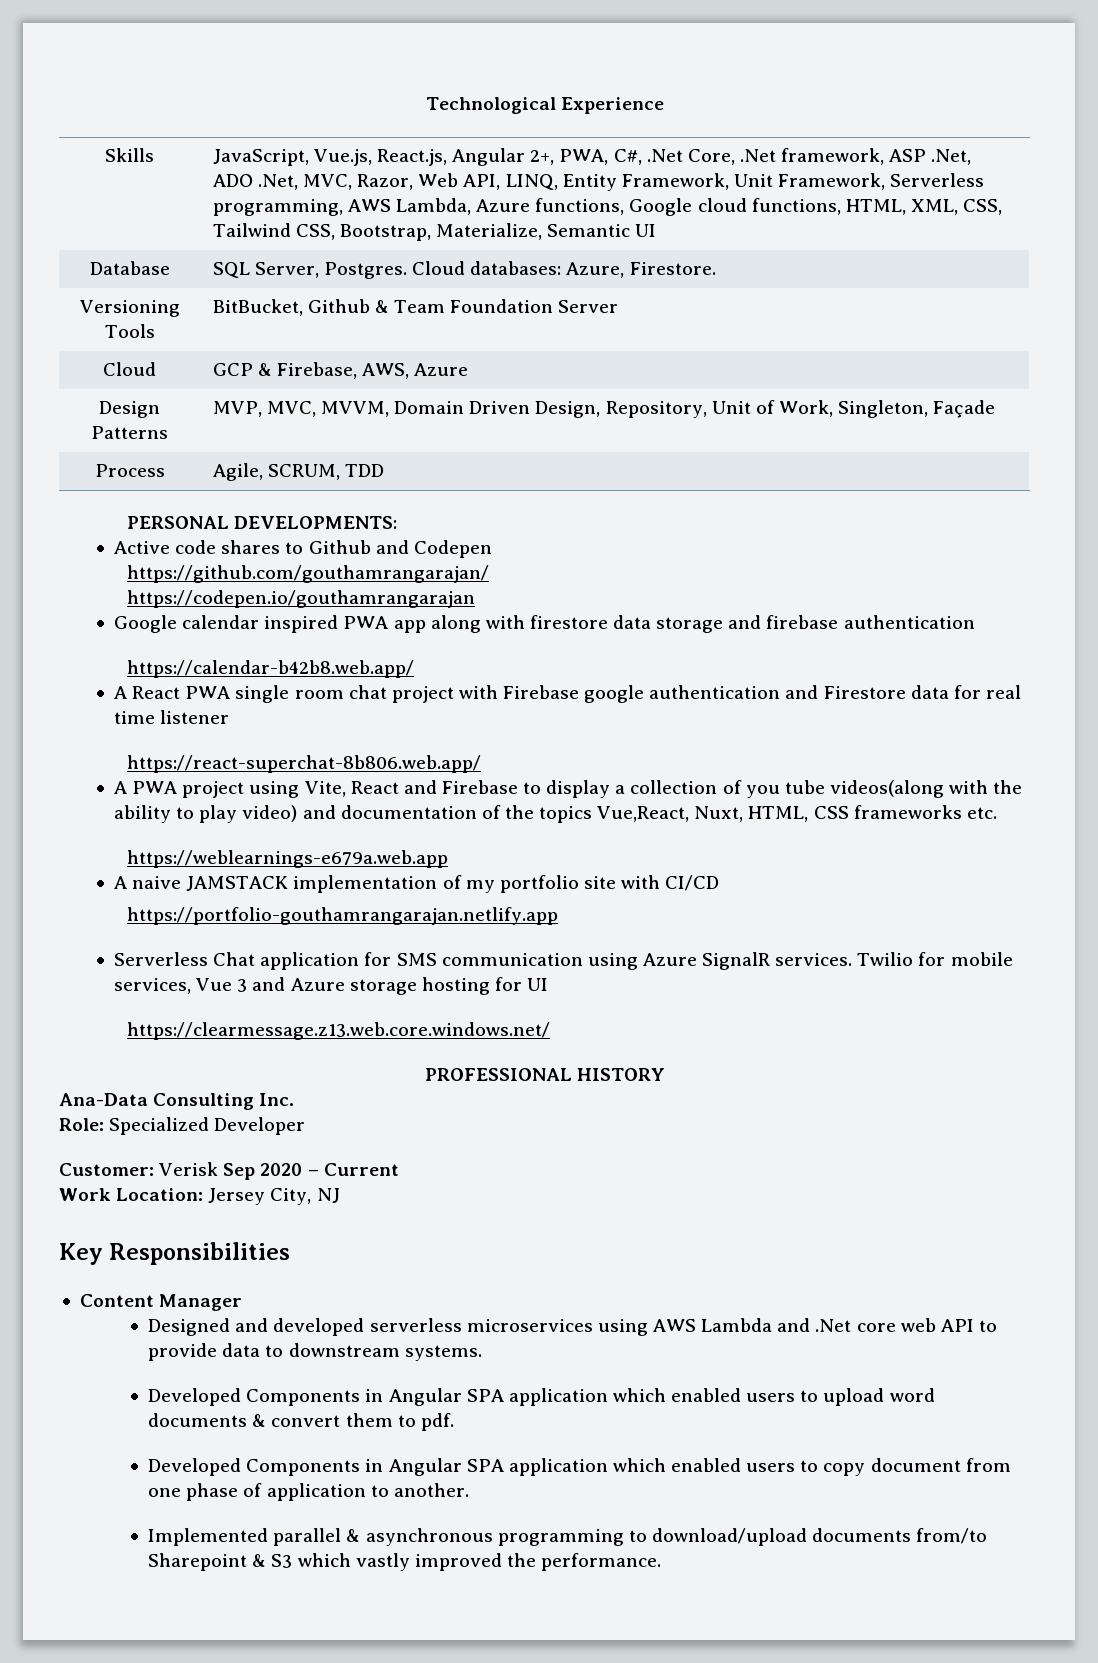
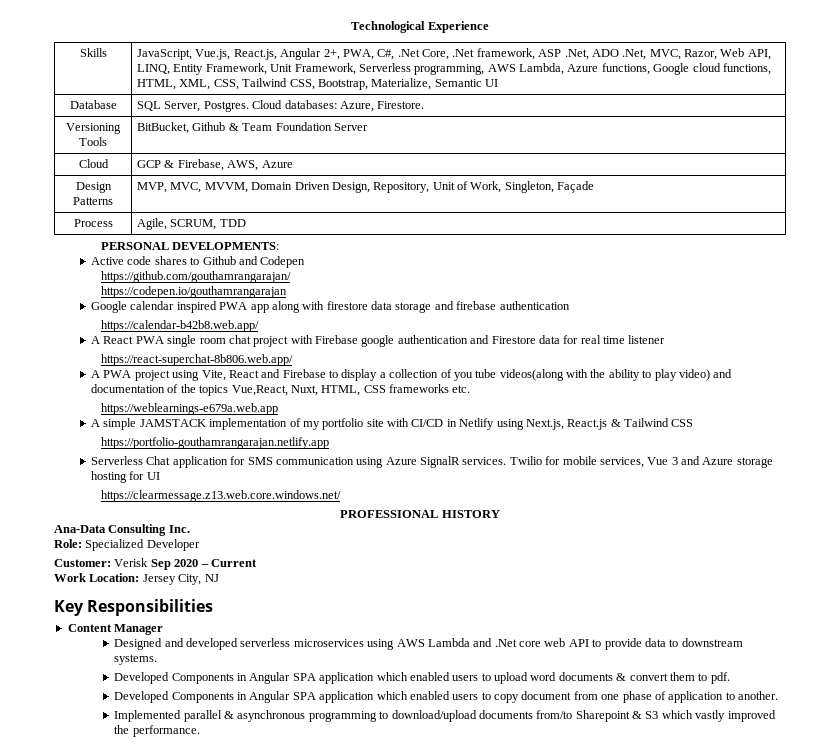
- A naive JAMSTACK implementation of my portfolio site with CI/CD
+ A simple JAMSTACK implementation of my portfolio site with CI/CD in Netlify using Next.js, React.js & Tailwind CSS

